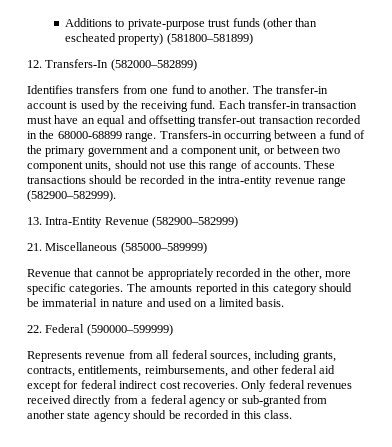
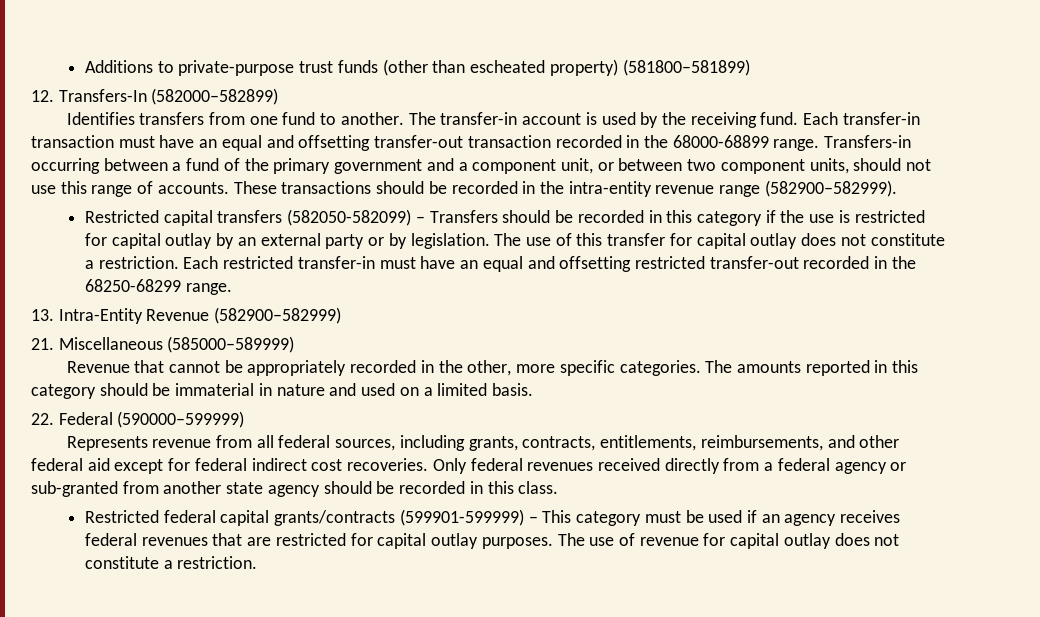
+ Restricted capital transfers (582050-582099) – Transfers should be recorded in this category if the use is restricted for capital outlay by an external party or by legislation. The use of this transfer for capital outlay does not constitute a restriction. Each restricted transfer-in must have an equal and offsetting restricted transfer-out recorded in the 68250-68299 range.
+ Restricted federal capital grants/contracts (599901-599999) – This category must be used if an agency receives federal revenues that are restricted for capital outlay purposes. The use of revenue for capital outlay does not constitute a restriction.

